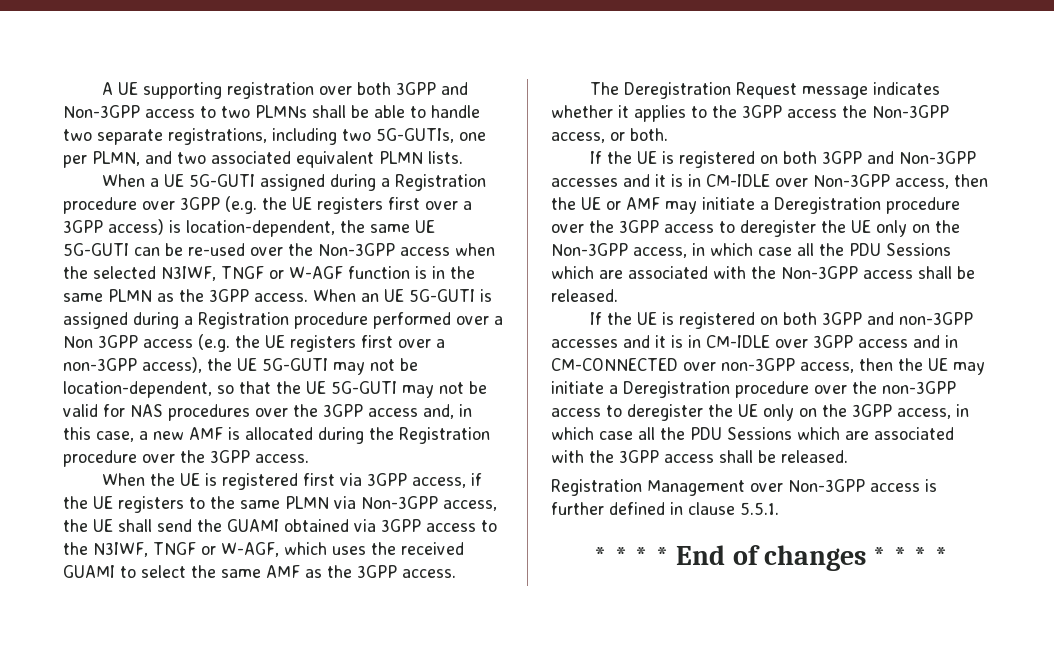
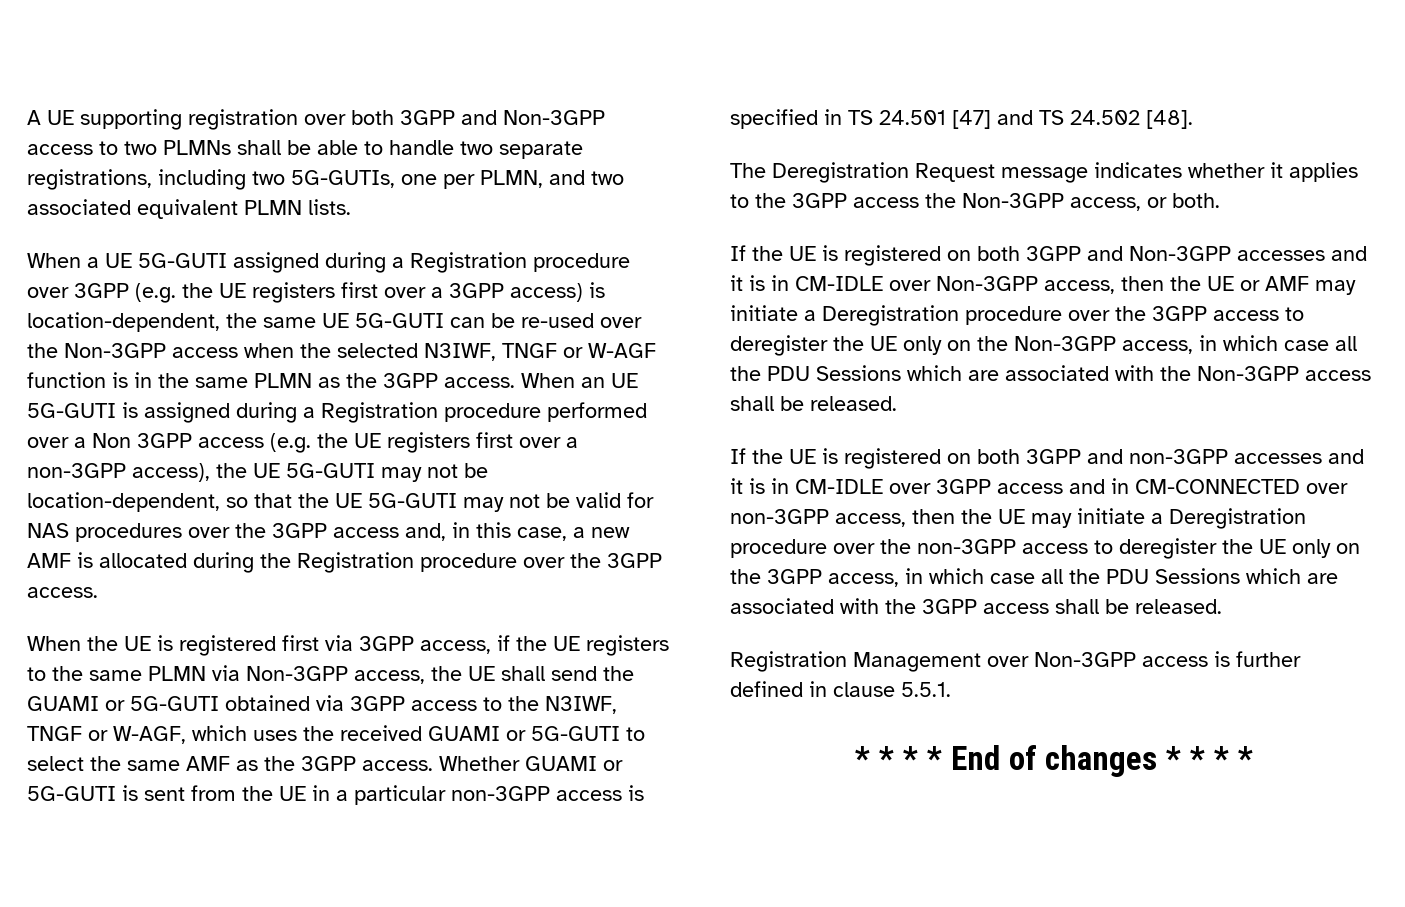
- When the UE is registered first via 3GPP access, if the UE registers to the same PLMN via Non-3GPP access, the UE shall send the GUAMI obtained via 3GPP access to the N3IWF, TNGF or W-AGF, which uses the received GUAMI to select the same AMF as the 3GPP access.
+ When the UE is registered first via 3GPP access, if the UE registers to the same PLMN via Non-3GPP access, the UE shall send the GUAMI or 5G-GUTI obtained via 3GPP access to the N3IWF, TNGF or W-AGF, which uses the received GUAMI or 5G-GUTI to select the same AMF as the 3GPP access. Whether GUAMI or 5G-GUTI is sent from the UE in a particular non-3GPP access is specified in TS 24.501 [47] and TS 24.502 [48].

